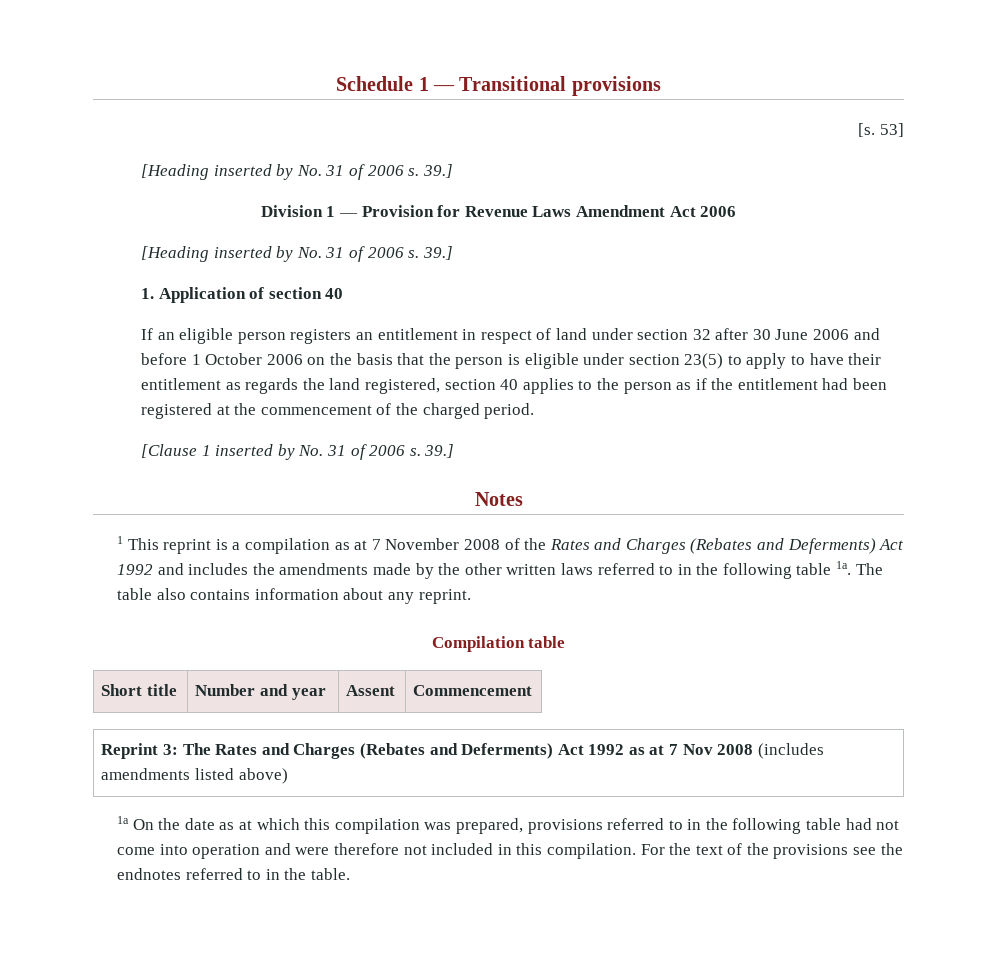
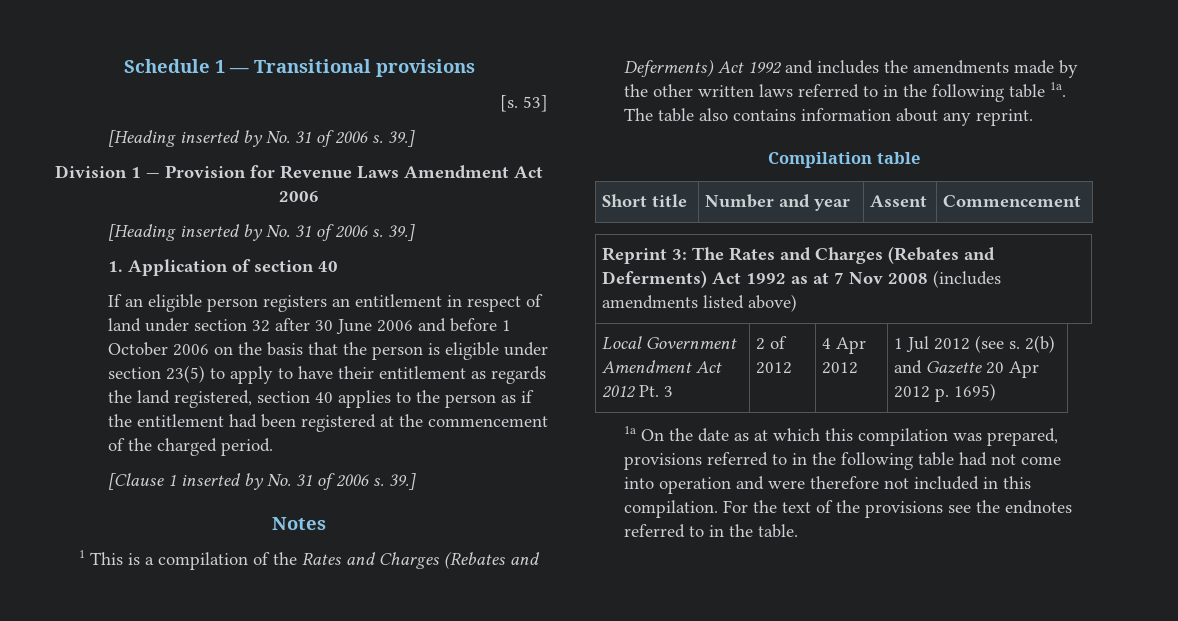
- 1 This reprint is a compilation as at 7 November 2008 of the Rates and Charges (Rebates and Deferments) Act 1992 and includes the amendments made by the other written laws referred to in the following table 1a.
+ 1 This is a compilation of the Rates and Charges (Rebates and Deferments) Act 1992 and includes the amendments made by the other written laws referred to in the following table 1a.
+ Local Government Amendment Act 2012 Pt. 3 | 2 of 2012 | 4 Apr 2012 | 1 Jul 2012 (see s. 2(b) and Gazette 20 Apr 2012 p. 1695)

